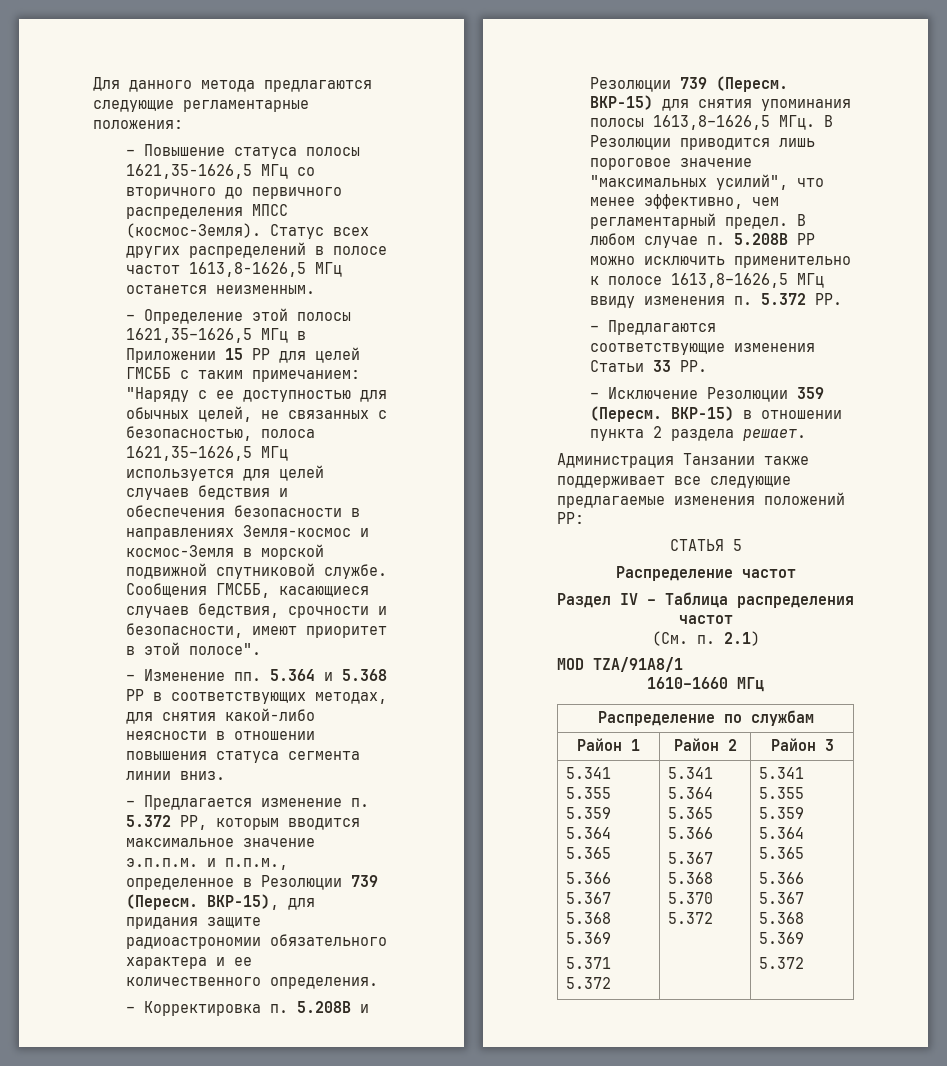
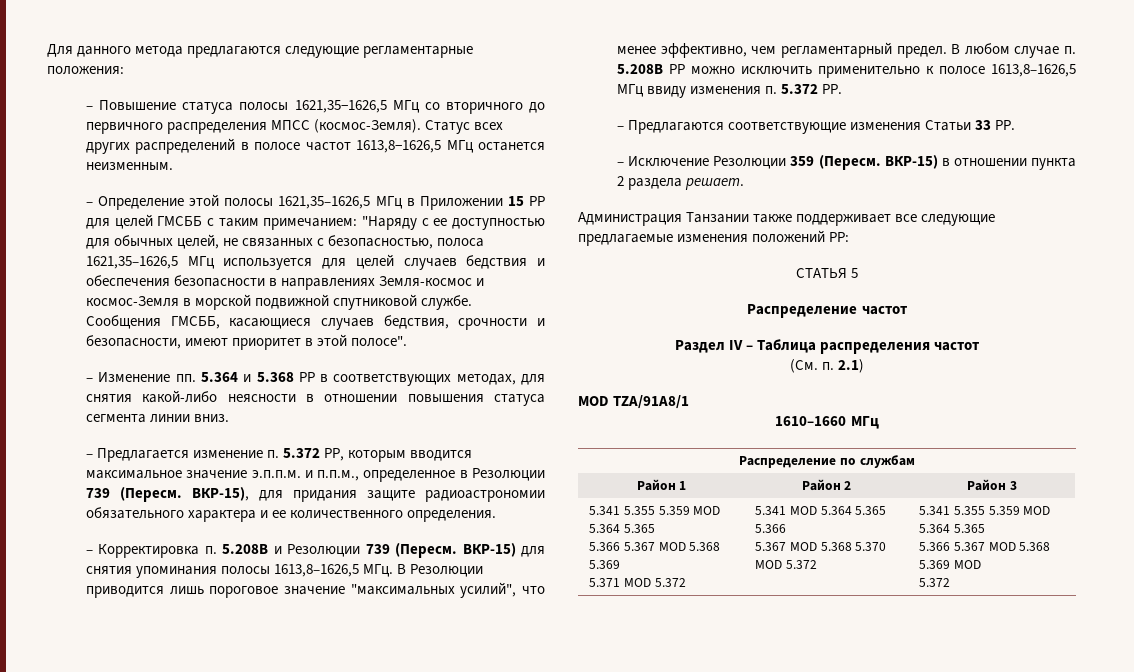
  Район 1 | Район 2 | Район 3
- 5.341 5.355 5.359 5.364 5.365
- 5.366 5.367 5.368 5.369
- 5.371 5.372 | 5.341 5.364 5.365 5.366
- 5.367 5.368 5.370 5.372 | 5.341 5.355 5.359 5.364 5.365
- 5.366 5.367 5.368 5.369
+ 5.341 5.355 5.359 MOD 5.364 5.365
+ 5.366 5.367 MOD 5.368 5.369
+ 5.371 MOD 5.372 | 5.341 MOD 5.364 5.365 5.366
+ 5.367 MOD 5.368 5.370 MOD 5.372 | 5.341 5.355 5.359 MOD 5.364 5.365
+ 5.366 5.367 MOD 5.368 5.369 MOD

